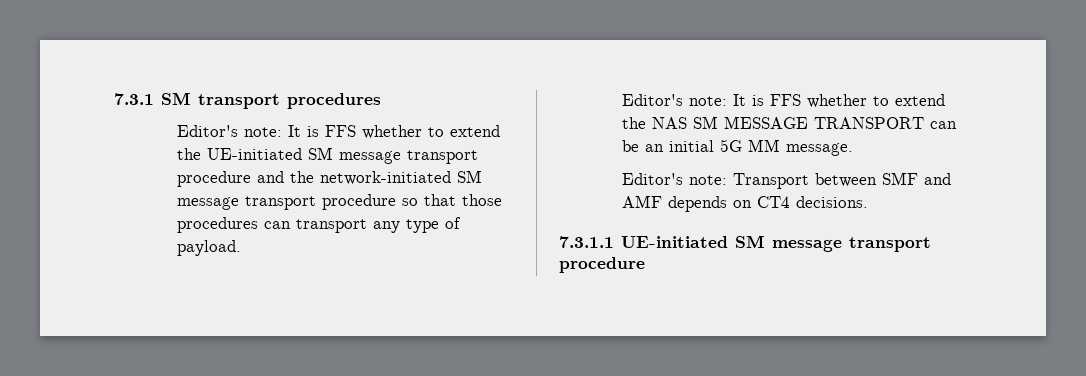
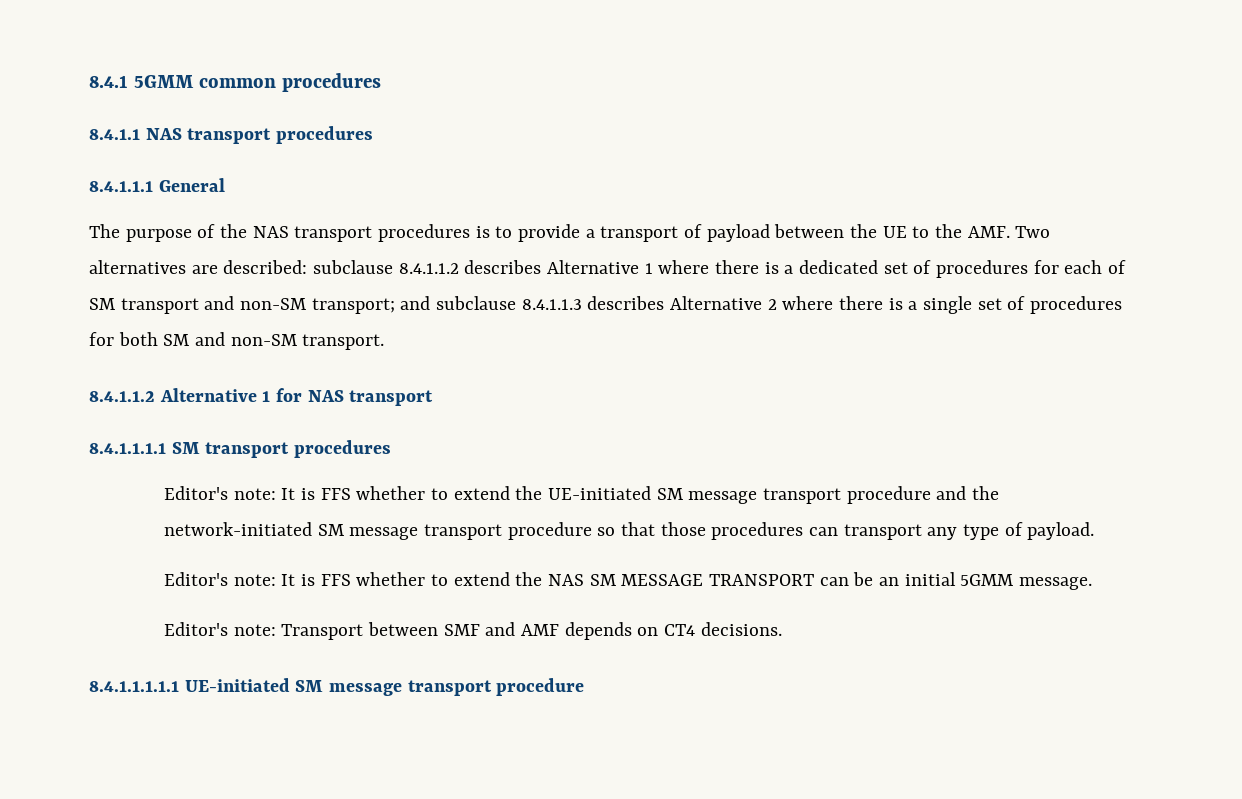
- 7.3.1 SM transport procedures
+ 8.4.1 5GMM common procedures
+ 8.4.1.1 NAS transport procedures
+ 8.4.1.1.1 General
+ The purpose of the NAS transport procedures is to provide a transport of payload between the UE to the AMF. Two alternatives are described: subclause 8.4.1.1.2 describes Alternative 1 where there is a dedicated set of procedures for each of SM transport and non-SM transport; and subclause 8.4.1.1.3 describes Alternative 2 where there is a single set of procedures for both SM and non-SM transport.
+ 8.4.1.1.2 Alternative 1 for NAS transport
+ 8.4.1.1.1.1 SM transport procedures
- Editor's note: It is FFS whether to extend the NAS SM MESSAGE TRANSPORT can be an initial 5G MM message.
+ Editor's note: It is FFS whether to extend the NAS SM MESSAGE TRANSPORT can be an initial 5GMM message.
- 7.3.1.1 UE-initiated SM message transport procedure
+ 8.4.1.1.1.1.1 UE-initiated SM message transport procedure

